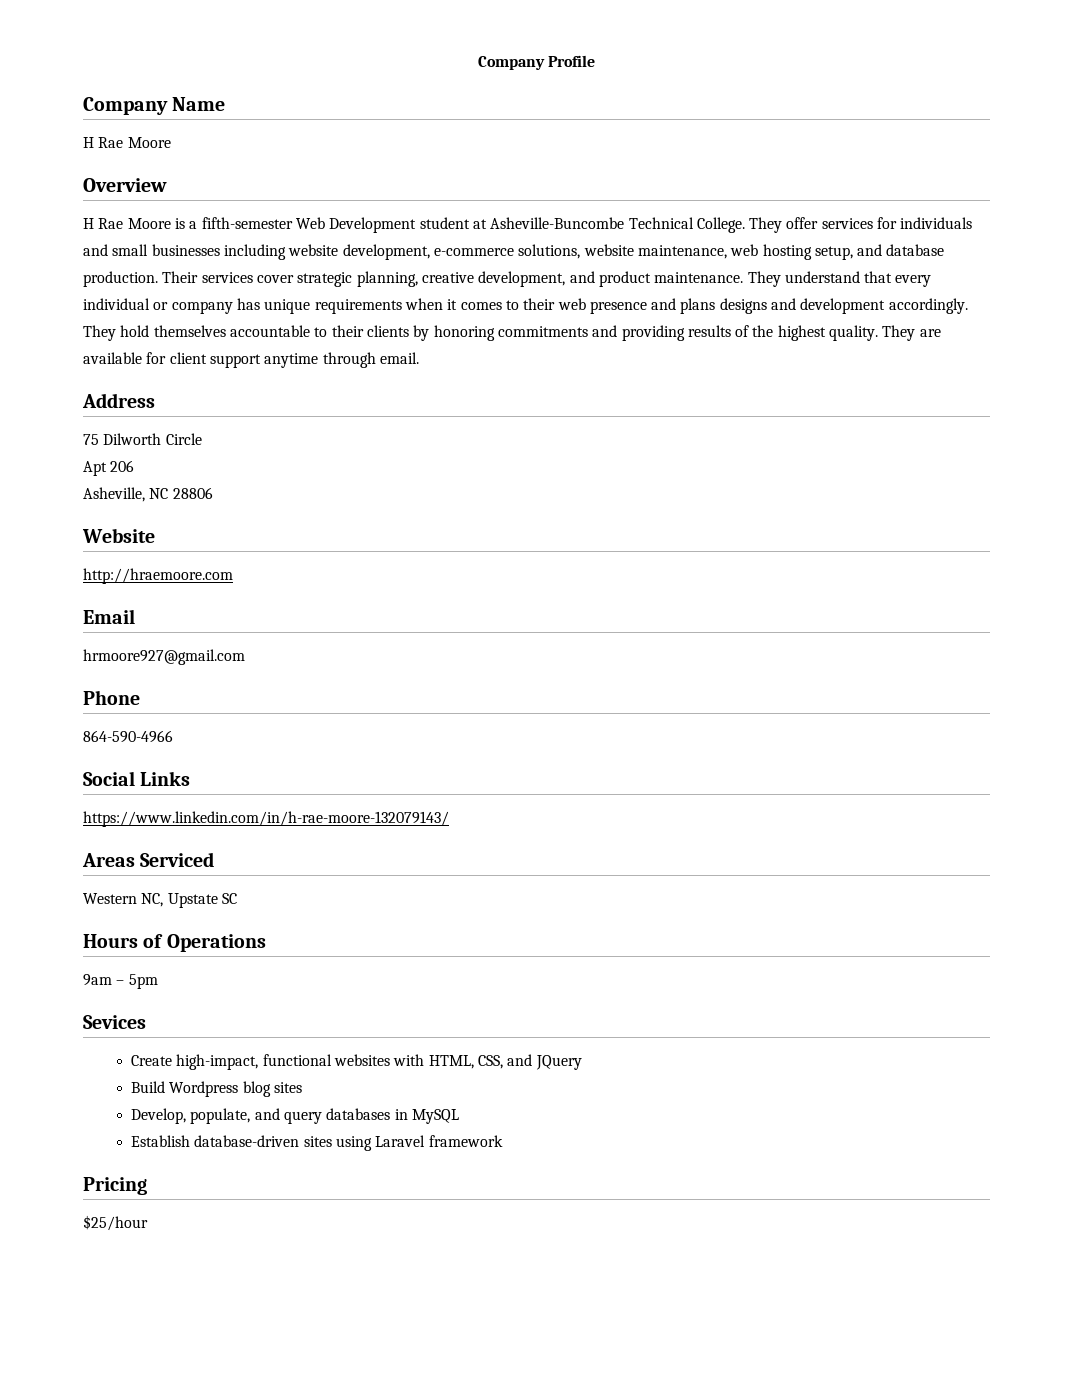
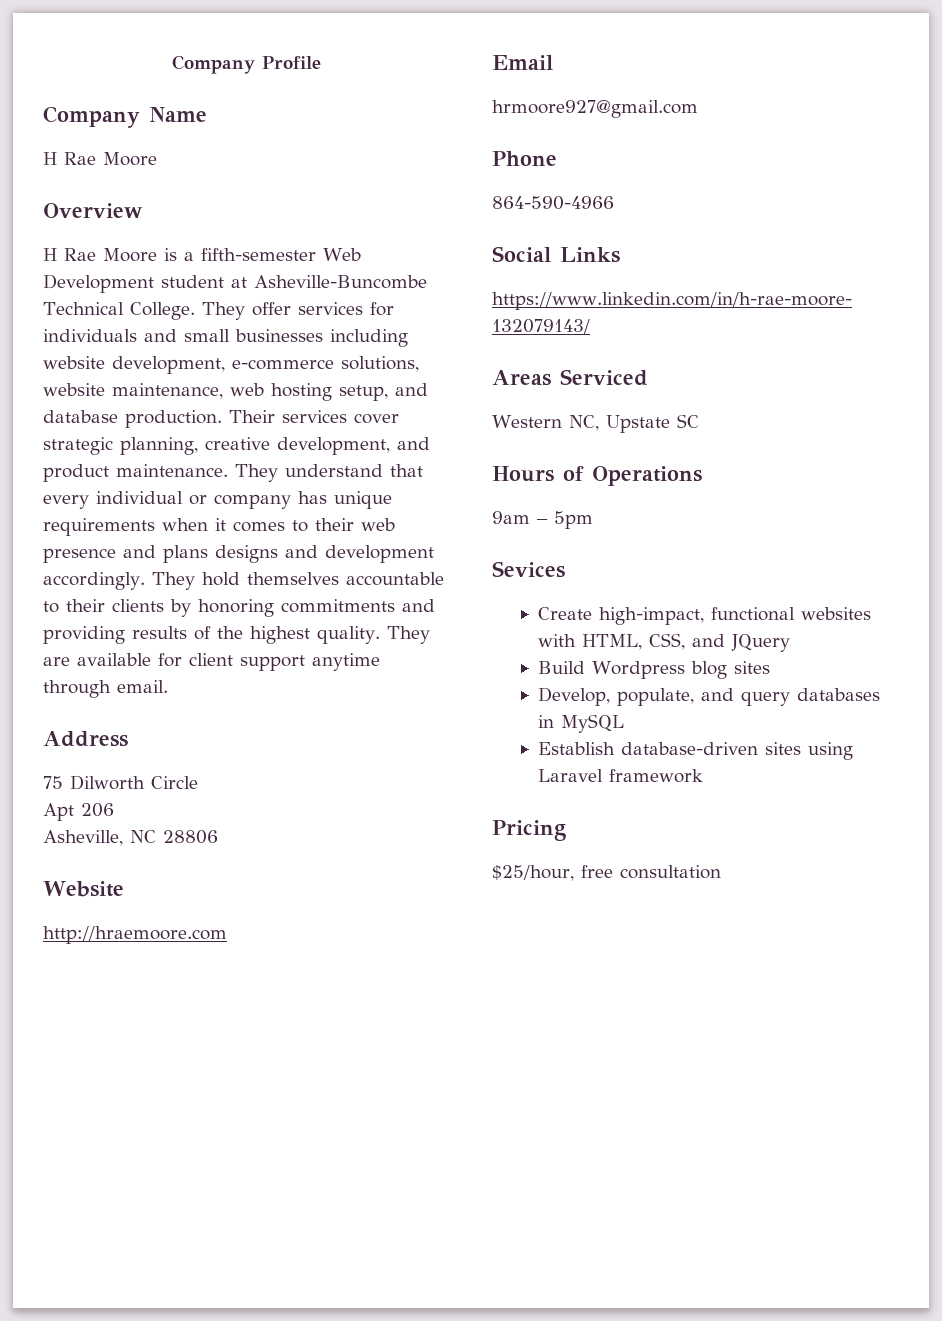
- $25/hour
+ $25/hour, free consultation

